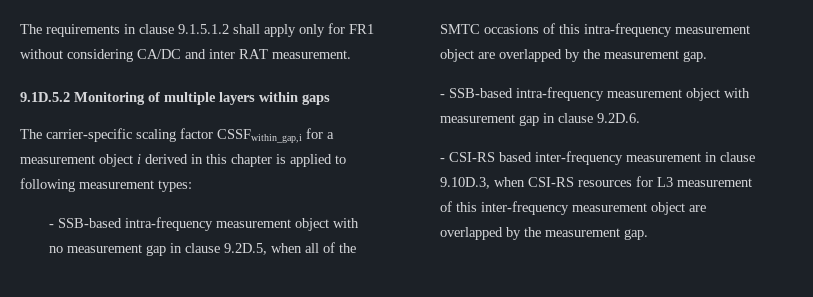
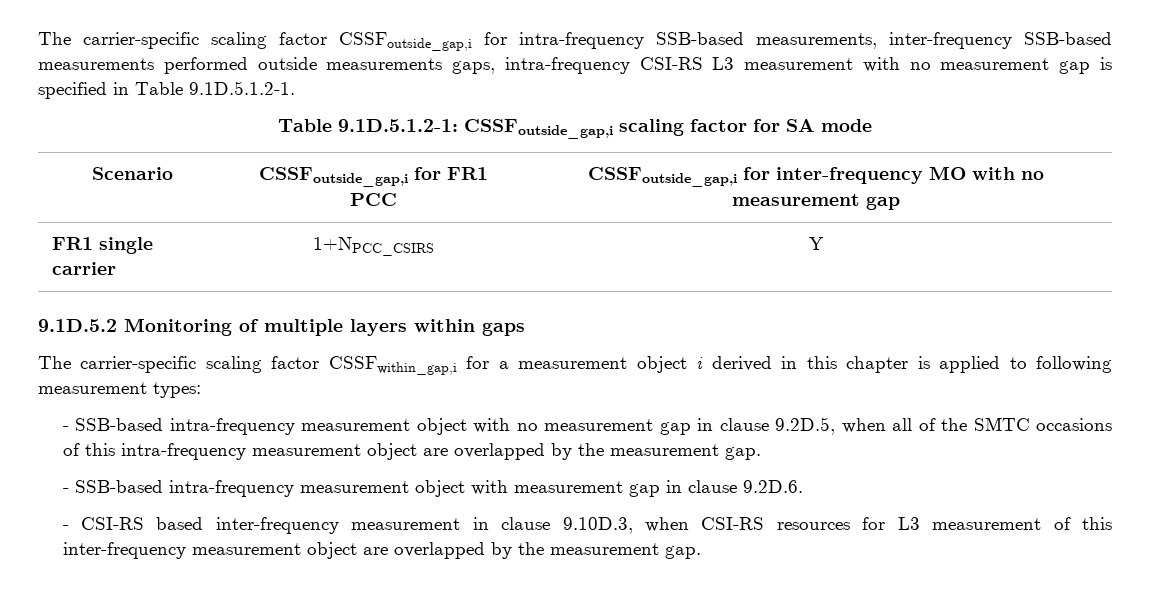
- The requirements in clause 9.1.5.1.2 shall apply only for FR1 without considering CA/DC and inter RAT measurement.
+ The carrier-specific scaling factor CSSFoutside_gap,i for intra-frequency SSB-based measurements, inter-frequency SSB-based measurements performed outside measurements gaps, intra-frequency CSI-RS L3 measurement with no measurement gap is specified in Table 9.1D.5.1.2-1.
+ Table 9.1D.5.1.2-1: CSSFoutside_gap,i scaling factor for SA mode
+ Scenario | CSSFoutside_gap,i for FR1 PCC | CSSFoutside_gap,i for inter-frequency MO with no measurement gap
+ FR1 single carrier | 1+NPCC_CSIRS | Y

